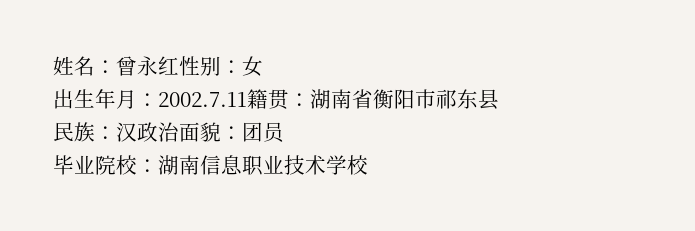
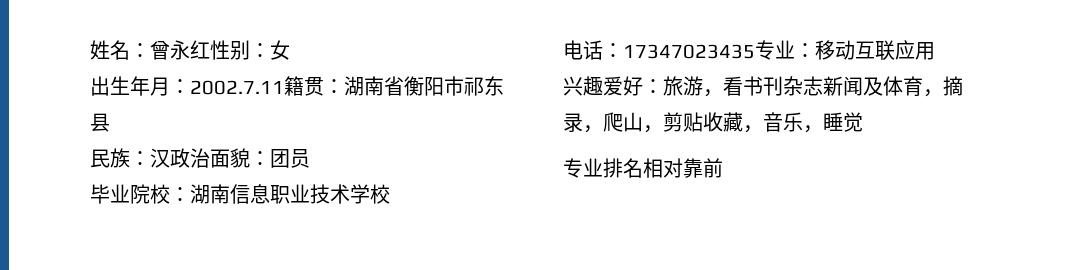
+ 电话：17347023435专业：移动互联应用
+ 兴趣爱好：旅游，看书刊杂志新闻及体育，摘录，爬山，剪贴收藏，音乐，睡觉
+ 专业排名相对靠前

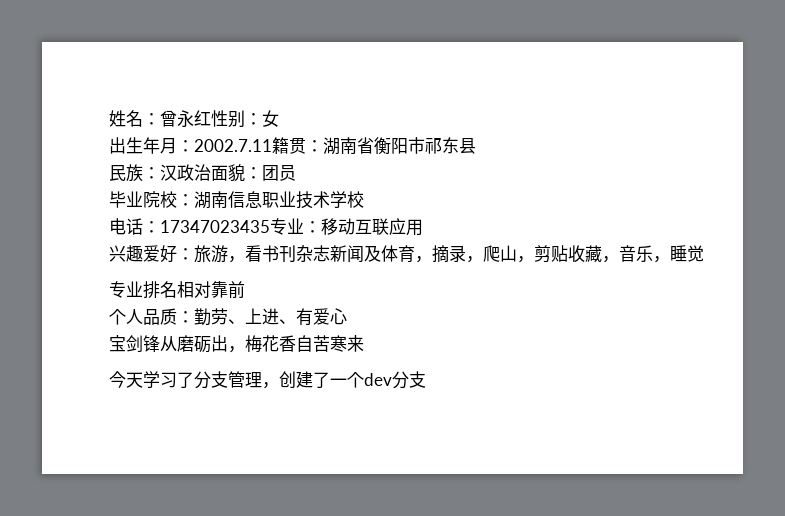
+ 个人品质：勤劳、上进、有爱心
+ 宝剑锋从磨砺出，梅花香自苦寒来
+ 今天学习了分支管理，创建了一个dev分支

